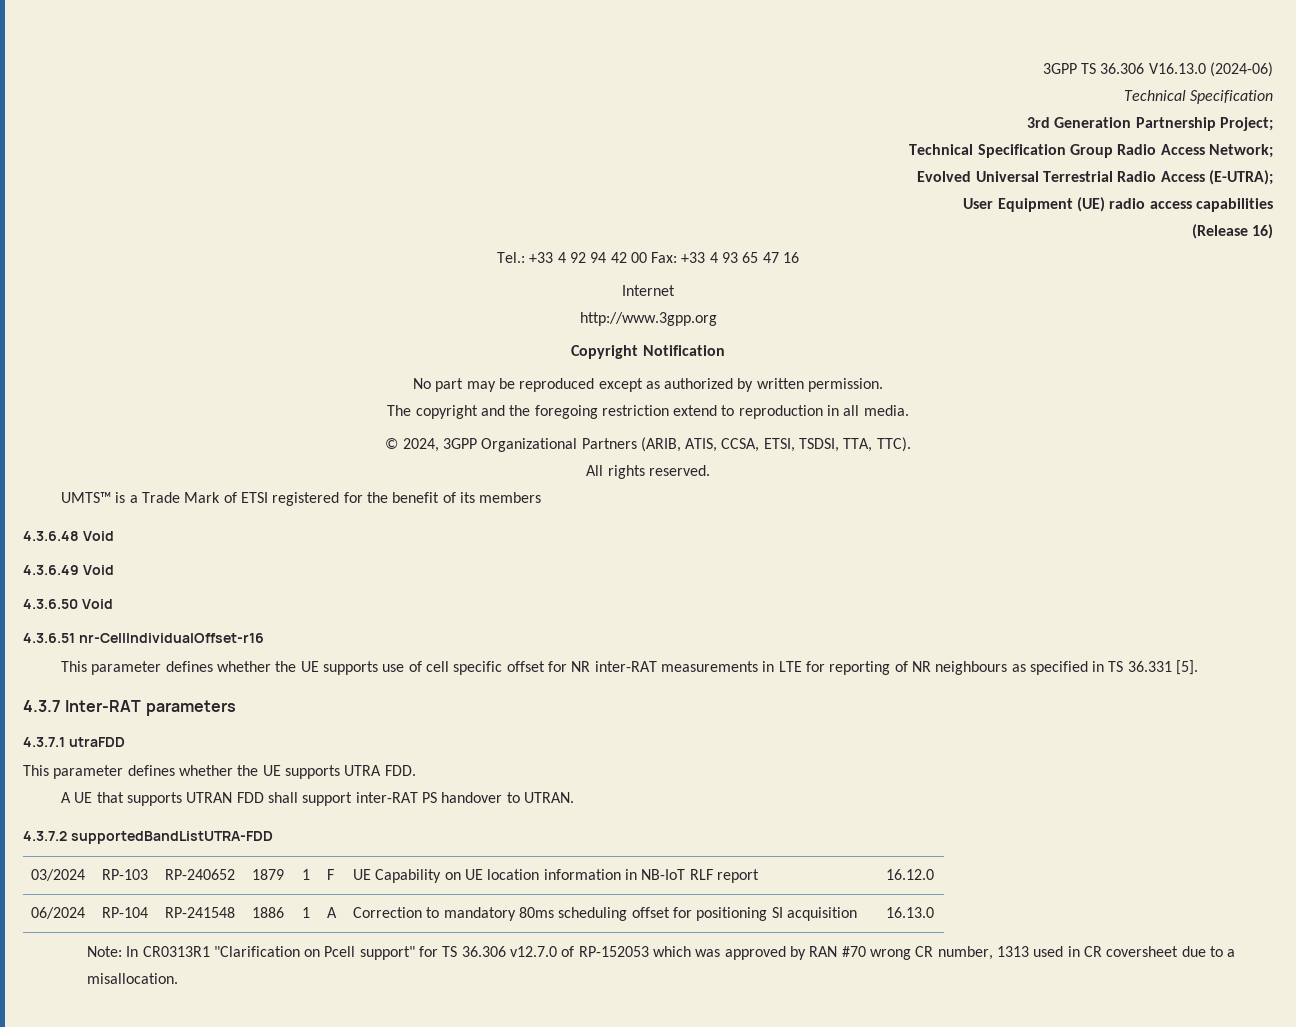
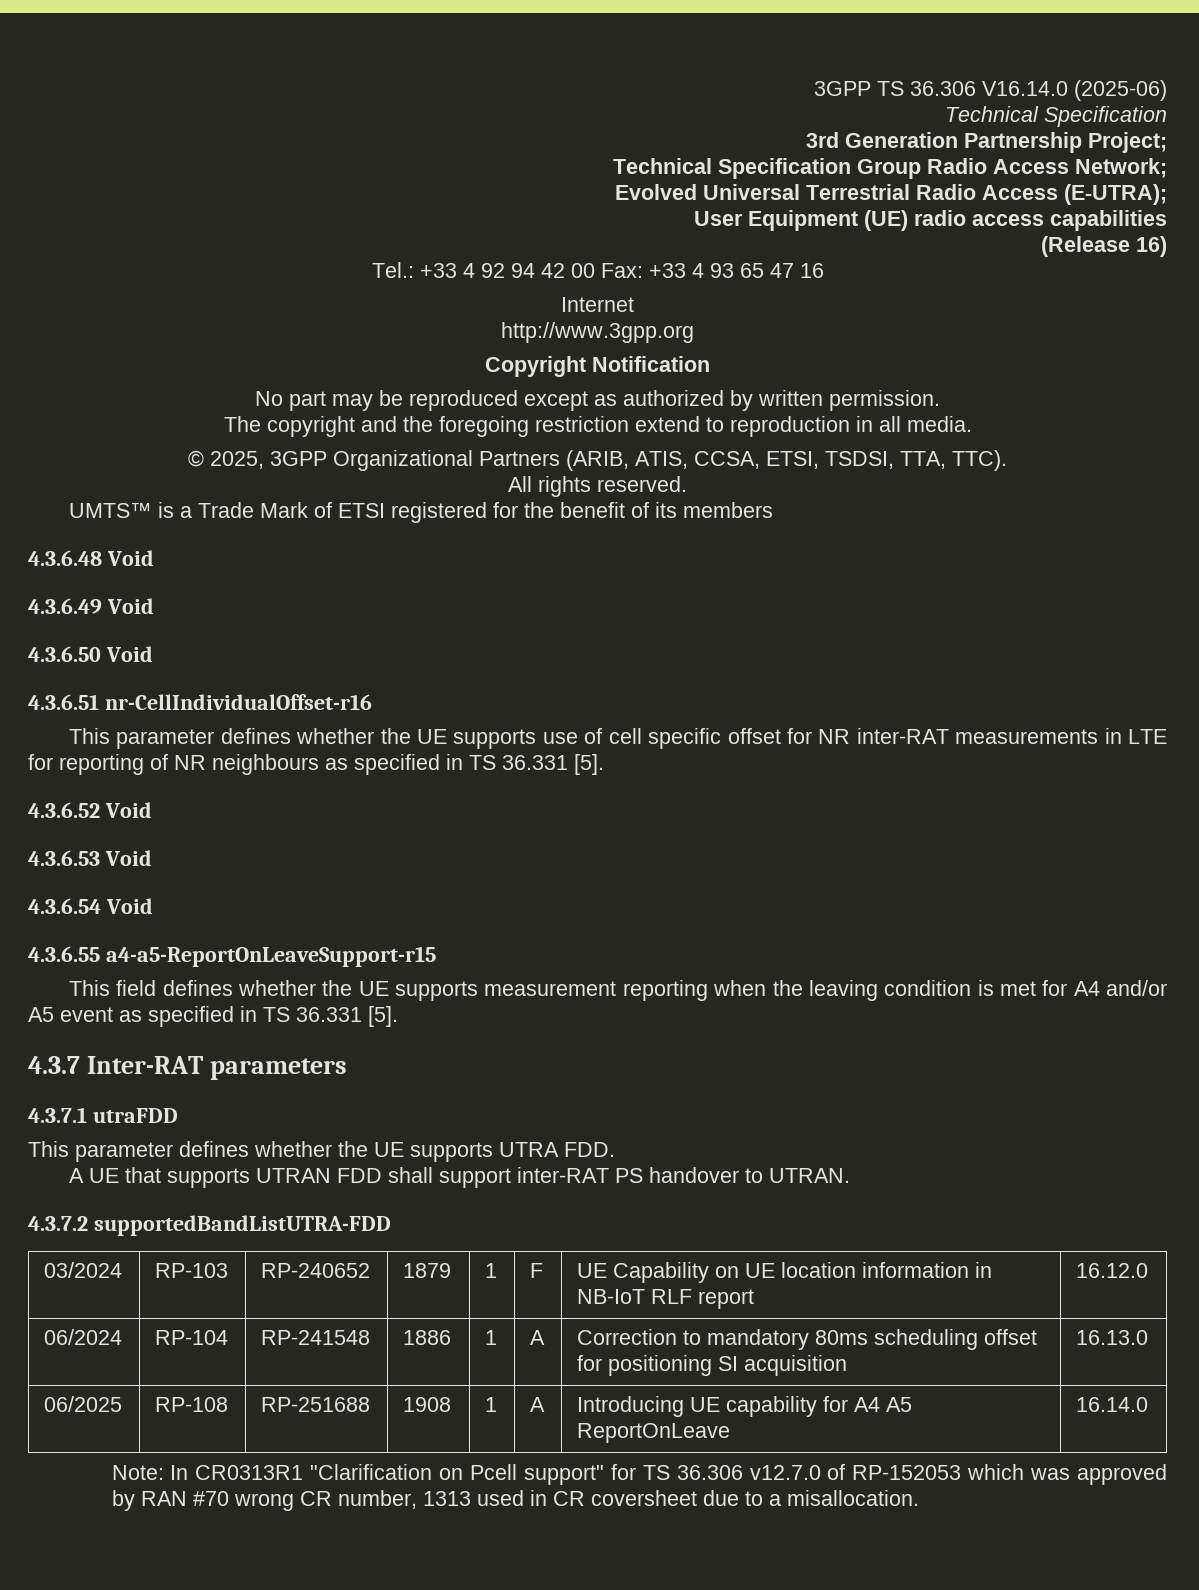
- 3GPP TS 36.306 V16.13.0 (2024-06)
+ 3GPP TS 36.306 V16.14.0 (2025-06)
- © 2024, 3GPP Organizational Partners (ARIB, ATIS, CCSA, ETSI, TSDSI, TTA, TTC).
+ © 2025, 3GPP Organizational Partners (ARIB, ATIS, CCSA, ETSI, TSDSI, TTA, TTC).
+ 4.3.6.52 Void
+ 4.3.6.53 Void
+ 4.3.6.54 Void
+ 4.3.6.55 a4-a5-ReportOnLeaveSupport-r15
+ This field defines whether the UE supports measurement reporting when the leaving condition is met for A4 and/or A5 event as specified in TS 36.331 [5].
+ 06/2025 | RP-108 | RP-251688 | 1908 | 1 | A | Introducing UE capability for A4 A5 ReportOnLeave | 16.14.0

